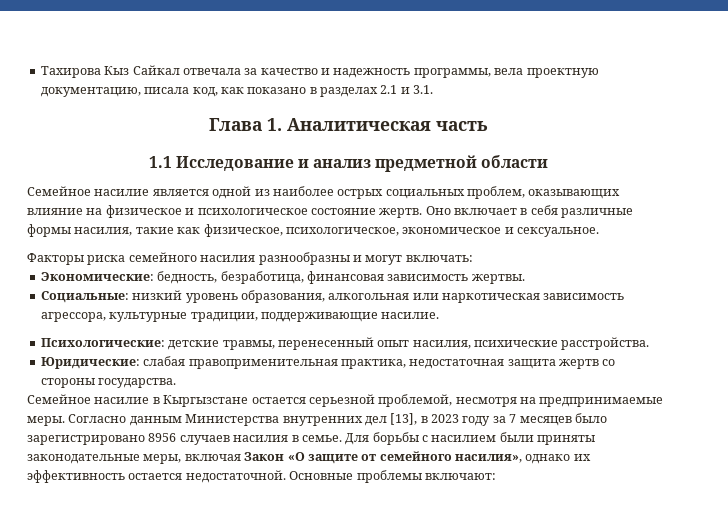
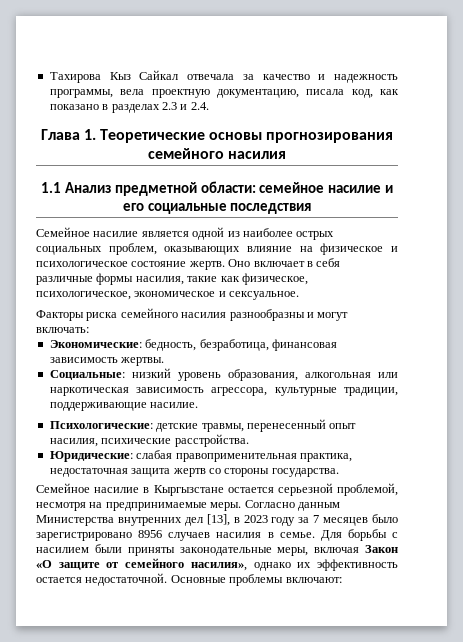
- Тахирова Кыз Сайкал отвечала за качество и надежность программы, вела проектную документацию, писала код, как показано в разделах 2.1 и 3.1.
+ Тахирова Кыз Сайкал отвечала за качество и надежность программы, вела проектную документацию, писала код, как показано в разделах 2.3 и 2.4.
- Глава 1. Аналитическая часть
- 1.1 Исследование и анализ предметной области
+ Глава 1. Теоретические основы прогнозирования семейного насилия
+ 1.1 Анализ предметной области: семейное насилие и его социальные последствия

